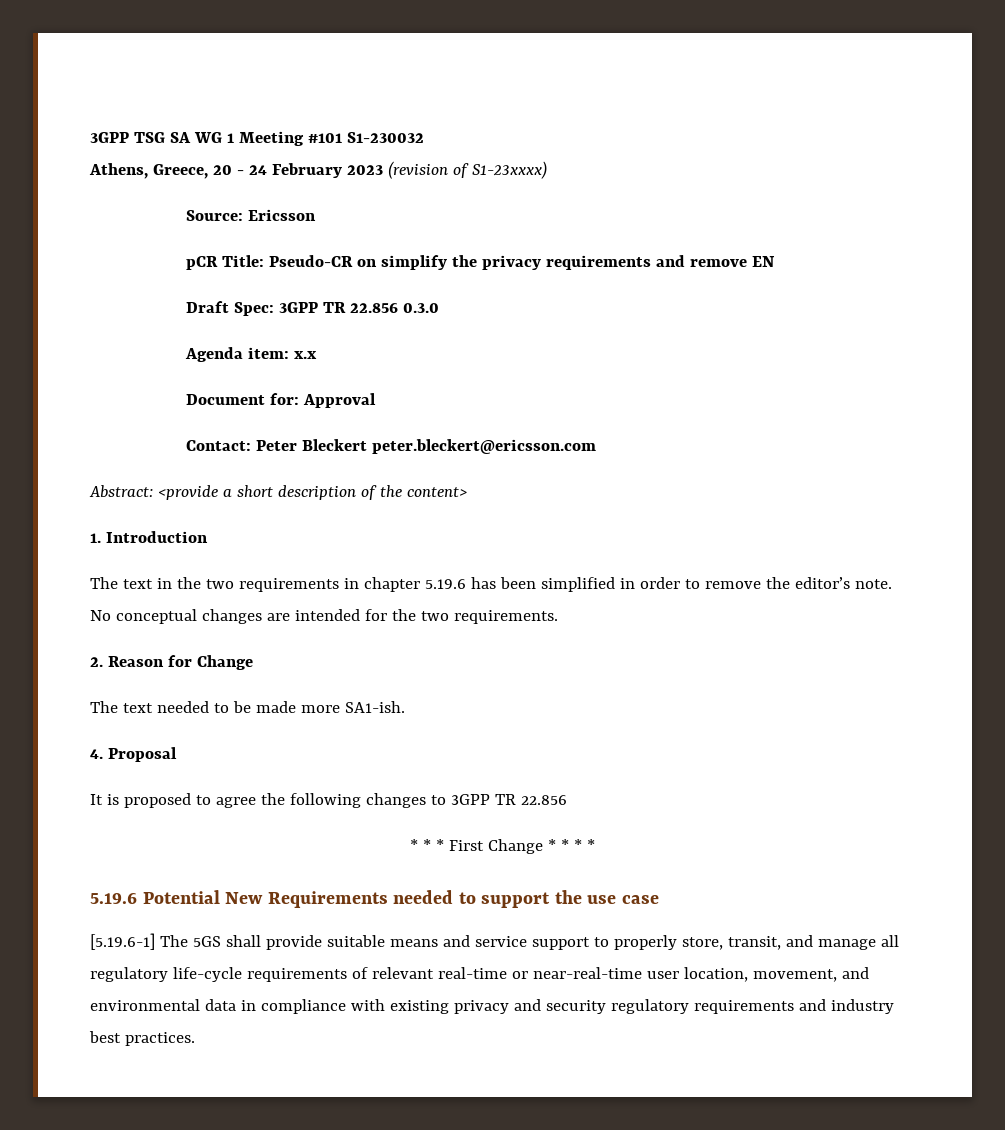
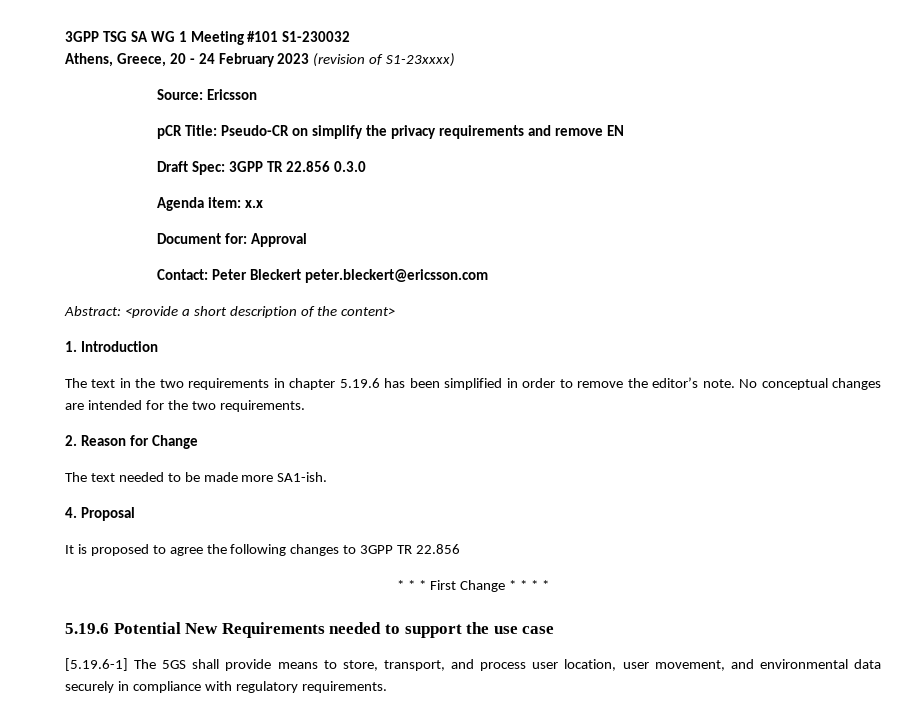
- [5.19.6-1] The 5GS shall provide suitable means and service support to properly store, transit, and manage all regulatory life-cycle requirements of relevant real-time or near-real-time user location, movement, and environmental data in compliance with existing privacy and security regulatory requirements and industry best practices.
+ [5.19.6-1] The 5GS shall provide means to store, transport, and process user location, user movement, and environmental data securely in compliance with regulatory requirements.

